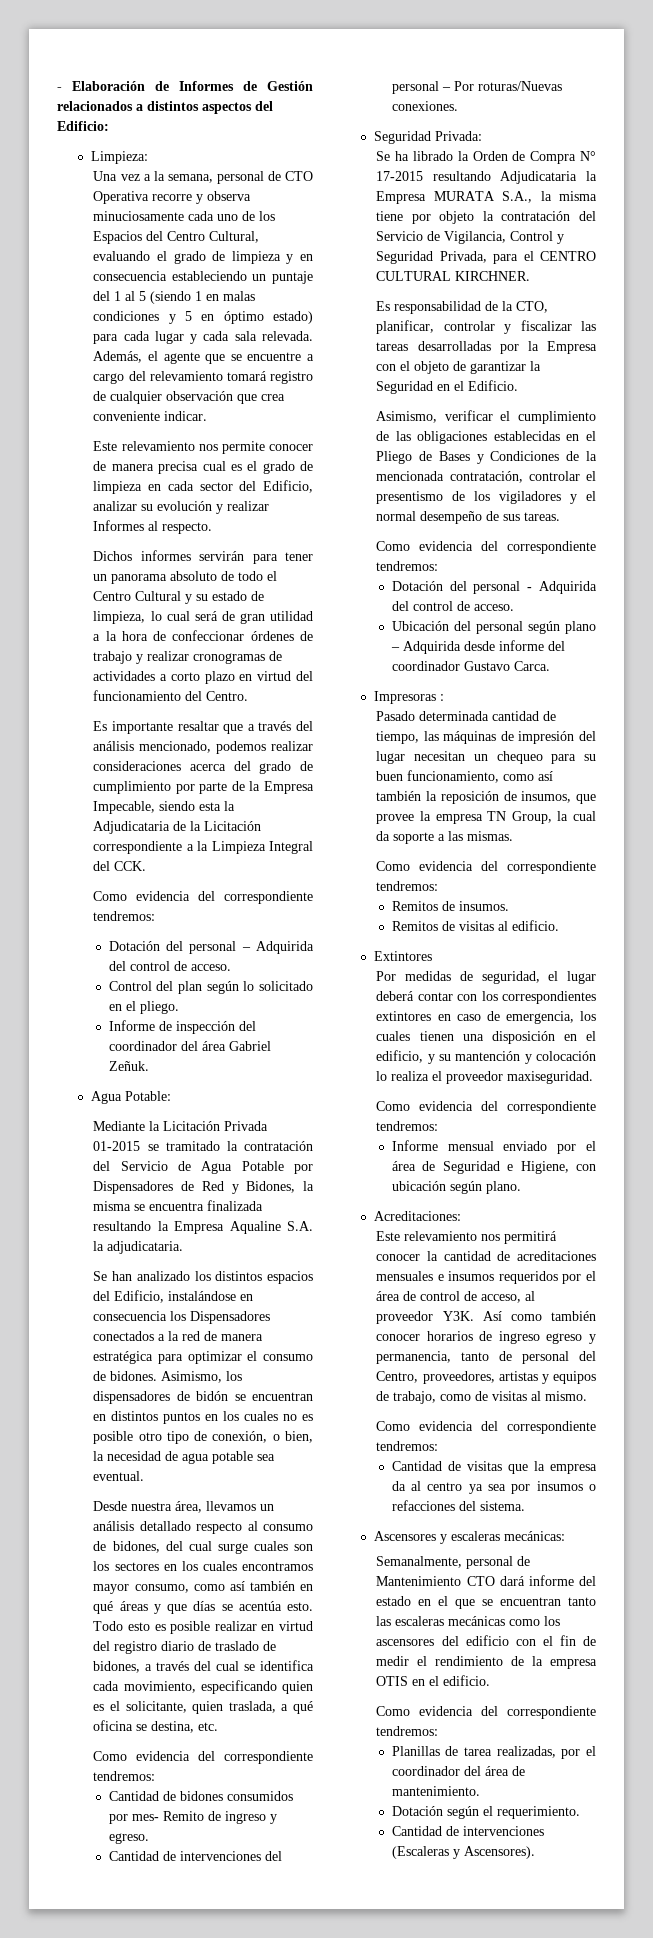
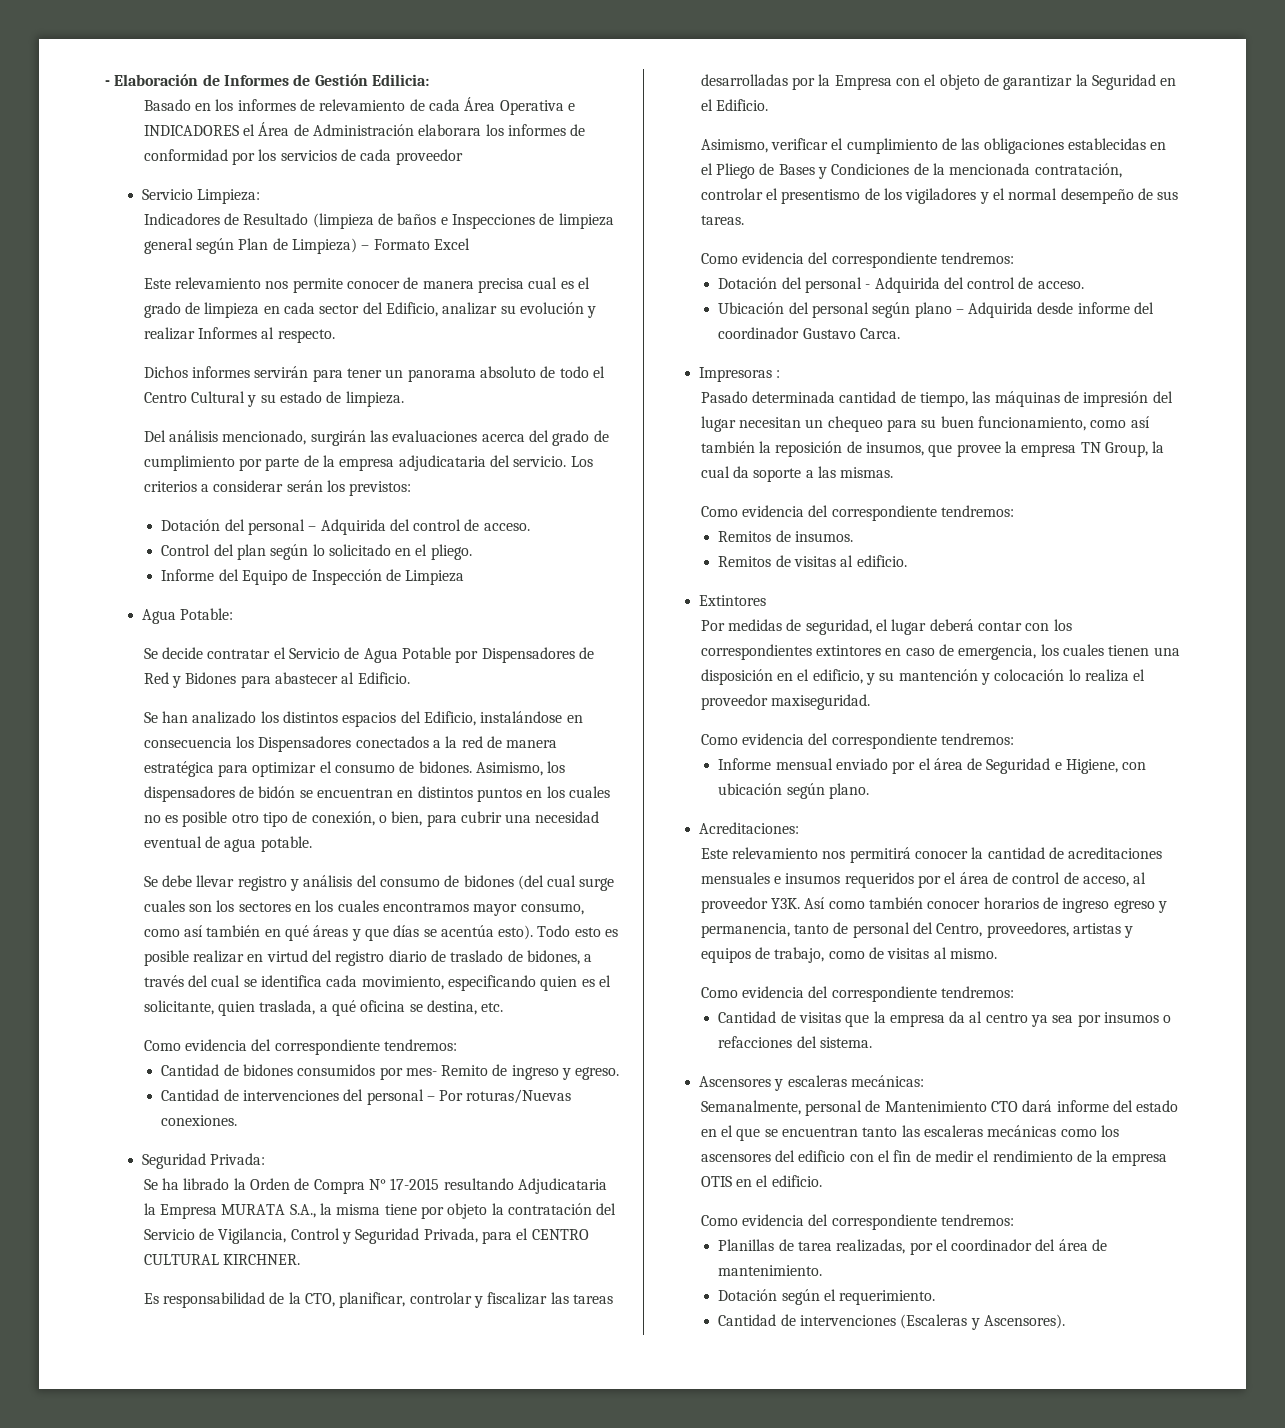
- - Elaboración de Informes de Gestión relacionados a distintos aspectos del Edificio:
- Limpieza:
- Una vez a la semana, personal de CTO Operativa recorre y observa minuciosamente cada uno de los Espacios del Centro Cultural, evaluando el grado de limpieza y en consecuencia estableciendo un puntaje del 1 al 5 (siendo 1 en malas condiciones y 5 en óptimo estado) para cada lugar y cada sala relevada. Además, el agente que se encuentre a cargo del relevamiento tomará registro de cualquier observación que crea conveniente indicar.
+ - Elaboración de Informes de Gestión Edilicia:
+ Basado en los informes de relevamiento de cada Área Operativa e INDICADORES el Área de Administración elaborara los informes de conformidad por los servicios de cada proveedor
+ Servicio Limpieza:
+ Indicadores de Resultado (limpieza de baños e Inspecciones de limpieza general según Plan de Limpieza) – Formato Excel
- Dichos informes servirán para tener un panorama absoluto de todo el Centro Cultural y su estado de limpieza, lo cual será de gran utilidad a la hora de confeccionar órdenes de trabajo y realizar cronogramas de actividades a corto plazo en virtud del funcionamiento del Centro.
- Es importante resaltar que a través del análisis mencionado, podemos realizar consideraciones acerca del grado de cumplimiento por parte de la Empresa Impecable, siendo esta la Adjudicataria de la Licitación correspondiente a la Limpieza Integral del CCK.
- Como evidencia del correspondiente tendremos:
+ Dichos informes servirán para tener un panorama absoluto de todo el Centro Cultural y su estado de limpieza.
+ Del análisis mencionado, surgirán las evaluaciones acerca del grado de cumplimiento por parte de la empresa adjudicataria del servicio. Los criterios a considerar serán los previstos:
- Informe de inspección del coordinador del área Gabriel Zeñuk.
+ Informe del Equipo de Inspección de Limpieza
  Agua Potable:
- Mediante la Licitación Privada 01-2015 se tramitado la contratación del Servicio de Agua Potable por Dispensadores de Red y Bidones, la misma se encuentra finalizada resultando la Empresa Aqualine S.A. la adjudicataria.
+ Se decide contratar el Servicio de Agua Potable por Dispensadores de Red y Bidones para abastecer al Edificio.
- Asimismo, los dispensadores de bidón se encuentran en distintos puntos en los cuales no es posible otro tipo de conexión, o bien, la necesidad de agua potable sea eventual.
- Desde nuestra área, llevamos un análisis detallado respecto al consumo de bidones, del cual surge cuales son los sectores en los cuales encontramos mayor consumo, como así también en qué áreas y que días se acentúa esto.
+ Asimismo, los dispensadores de bidón se encuentran en distintos puntos en los cuales no es posible otro tipo de conexión, o bien, para cubrir una necesidad eventual de agua potable.
+ Se debe llevar registro y análisis del consumo de bidones (del cual surge cuales son los sectores en los cuales encontramos mayor consumo, como así también en qué áreas y que días se acentúa esto).

